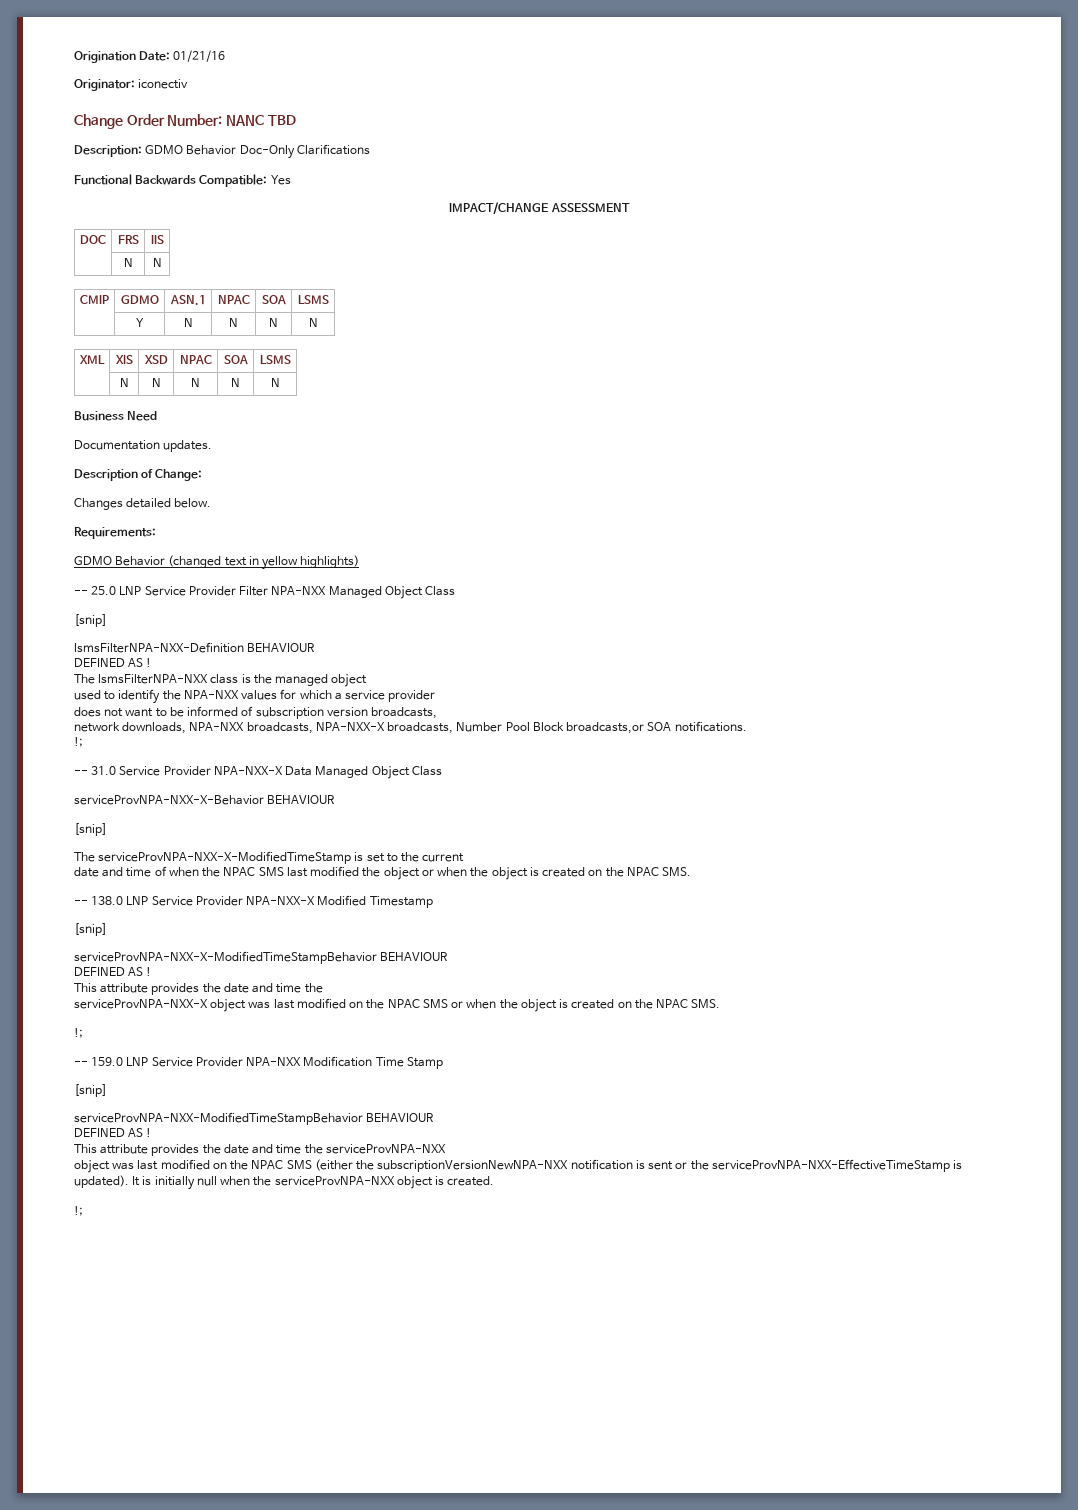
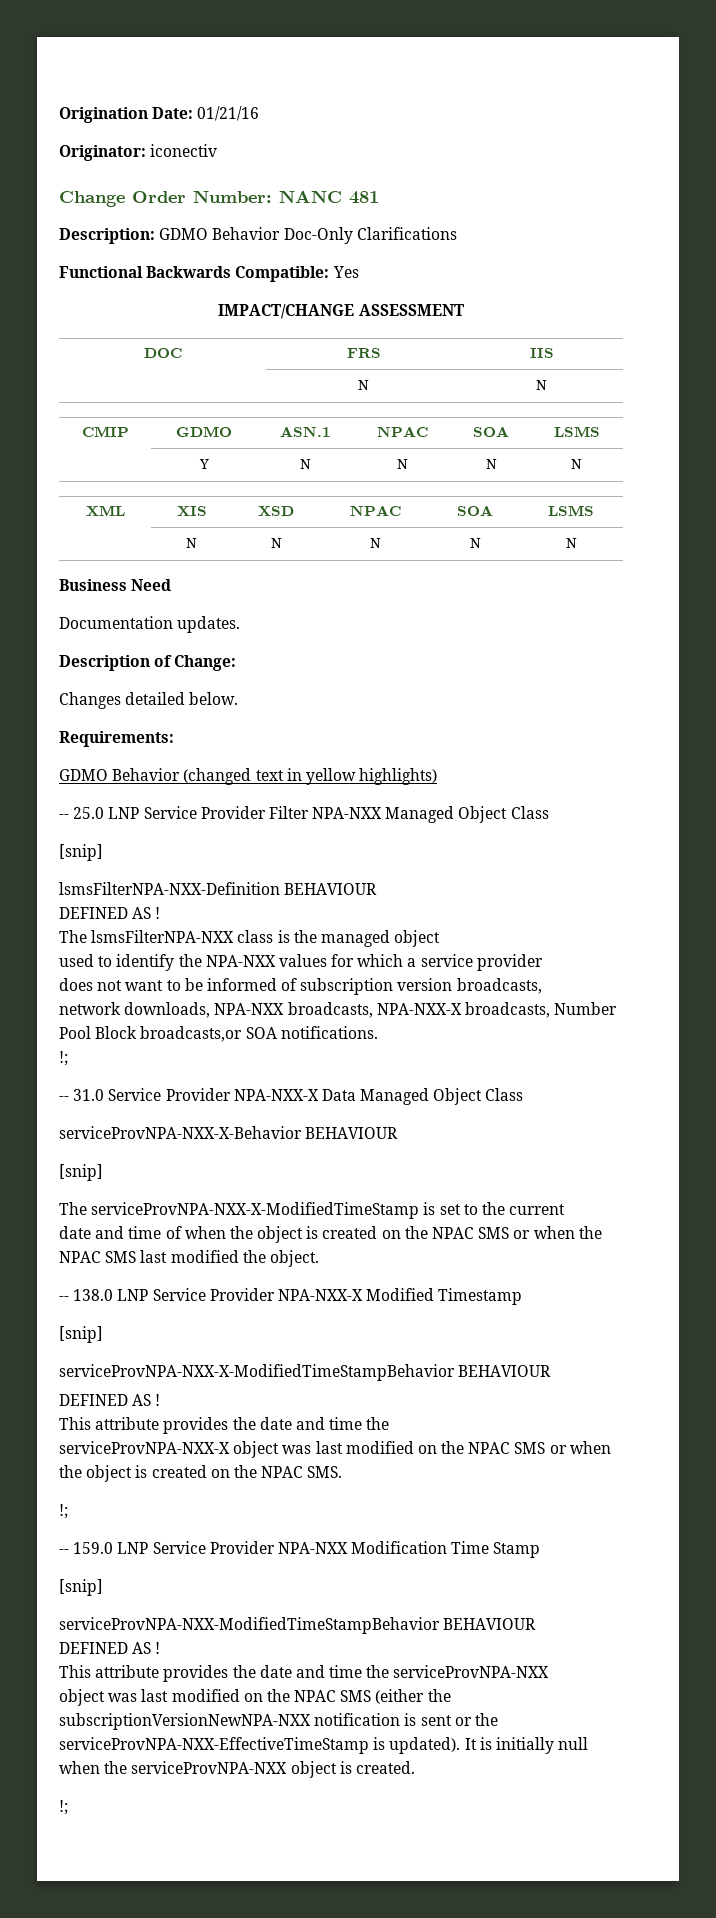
- Change Order Number: NANC TBD
+ Change Order Number: NANC 481
- date and time of when the NPAC SMS last modified the object or when the object is created on the NPAC SMS.
+ date and time of when the object is created on the NPAC SMS or when the NPAC SMS last modified the object.

